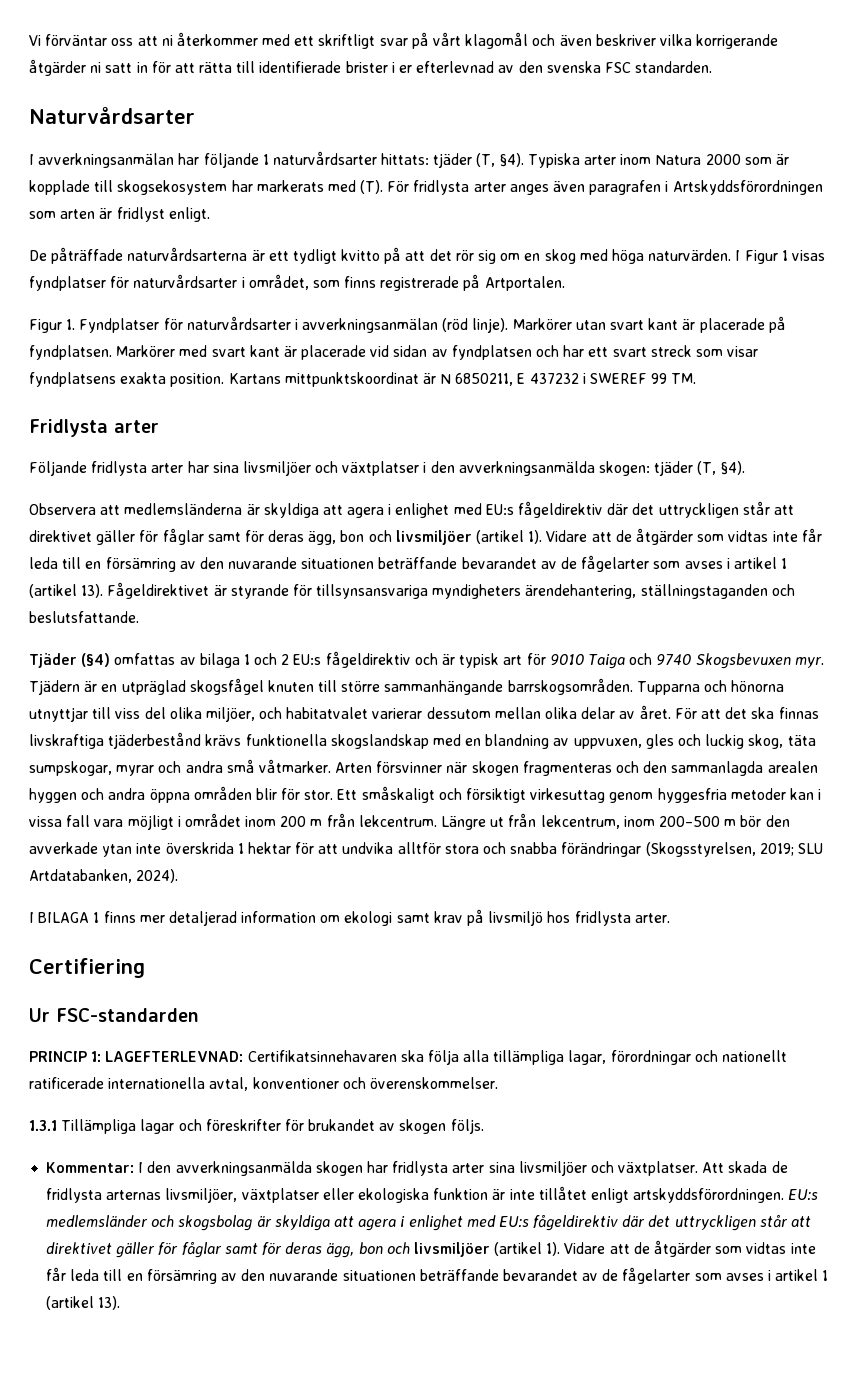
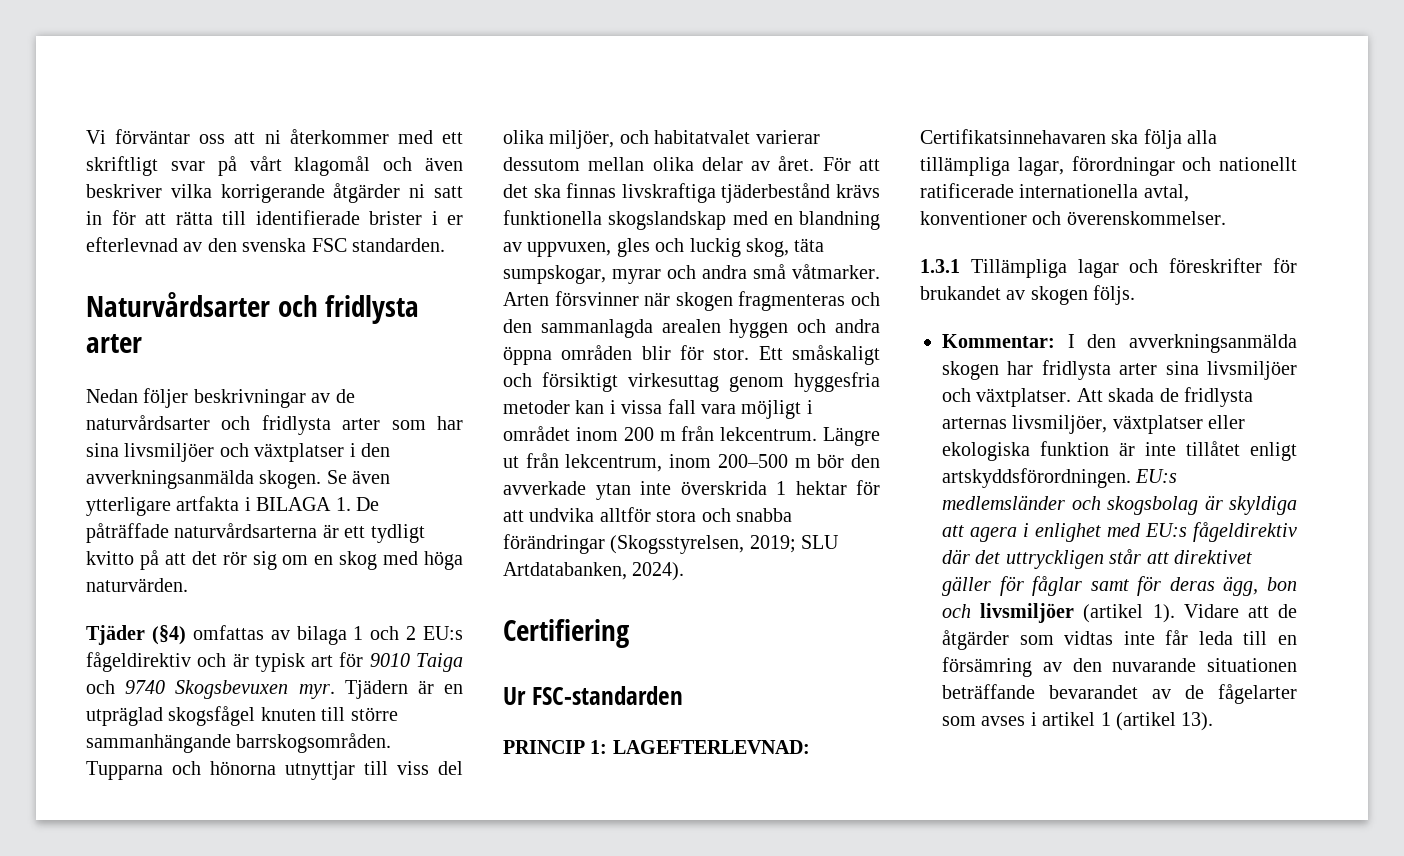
- Naturvårdsarter
- I avverkningsanmälan har följande 1 naturvårdsarter hittats: tjäder (T, §4). Typiska arter inom Natura 2000 som är kopplade till skogsekosystem har markerats med (T). För fridlysta arter anges även paragrafen i Artskyddsförordningen som arten är fridlyst enligt.
- De påträffade naturvårdsarterna är ett tydligt kvitto på att det rör sig om en skog med höga naturvärden. I Figur 1 visas fyndplatser för naturvårdsarter i området, som finns registrerade på Artportalen.
- Figur 1. Fyndplatser för naturvårdsarter i avverkningsanmälan (röd linje). Markörer utan svart kant är placerade på fyndplatsen. Markörer med svart kant är placerade vid sidan av fyndplatsen och har ett svart streck som visar fyndplatsens exakta position. Kartans mittpunktskoordinat är N 6850211, E 437232 i SWEREF 99 TM.
- Fridlysta arter
- Följande fridlysta arter har sina livsmiljöer och växtplatser i den avverkningsanmälda skogen: tjäder (T, §4).
- Observera att medlemsländerna är skyldiga att agera i enlighet med EU:s fågeldirektiv där det uttryckligen står att direktivet gäller för fåglar samt för deras ägg, bon och livsmiljöer (artikel 1). Vidare att de åtgärder som vidtas inte får leda till en försämring av den nuvarande situationen beträffande bevarandet av de fågelarter som avses i artikel 1 (artikel 13). Fågeldirektivet är styrande för tillsynsansvariga myndigheters ärendehantering, ställningstaganden och beslutsfattande.
+ Naturvårdsarter och fridlysta arter
+ Nedan följer beskrivningar av de naturvårdsarter och fridlysta arter som har sina livsmiljöer och växtplatser i den avverkningsanmälda skogen. Se även ytterligare artfakta i BILAGA 1. De påträffade naturvårdsarterna är ett tydligt kvitto på att det rör sig om en skog med höga naturvärden.
- I BILAGA 1 finns mer detaljerad information om ekologi samt krav på livsmiljö hos fridlysta arter.

